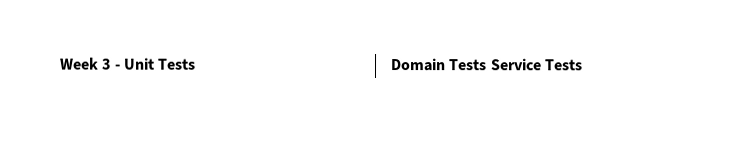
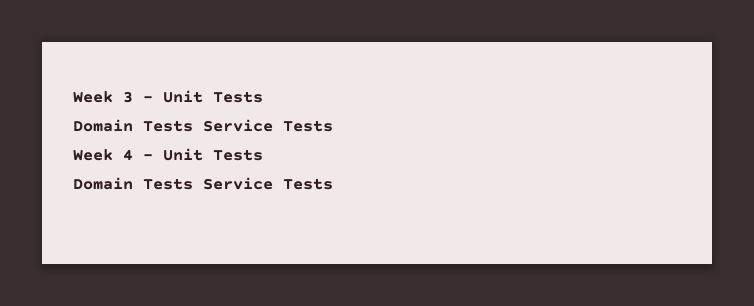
+ Week 4 - Unit Tests
+ Domain Tests Service Tests

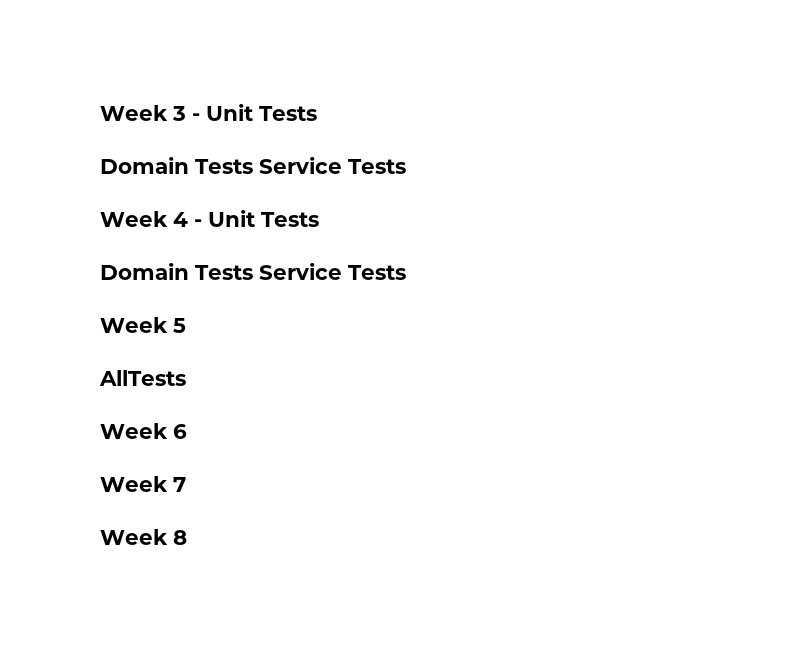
+ Week 5
+ AllTests
+ Week 6
+ Week 7
+ Week 8

